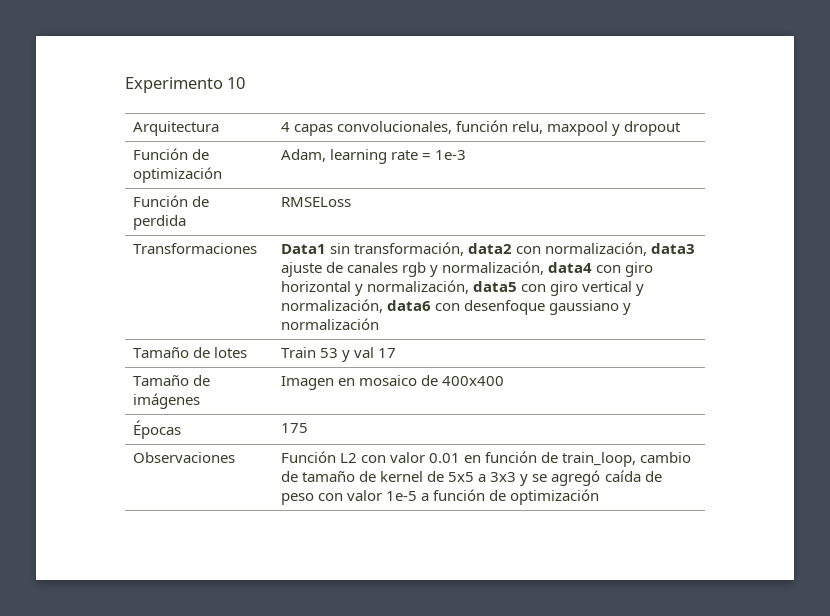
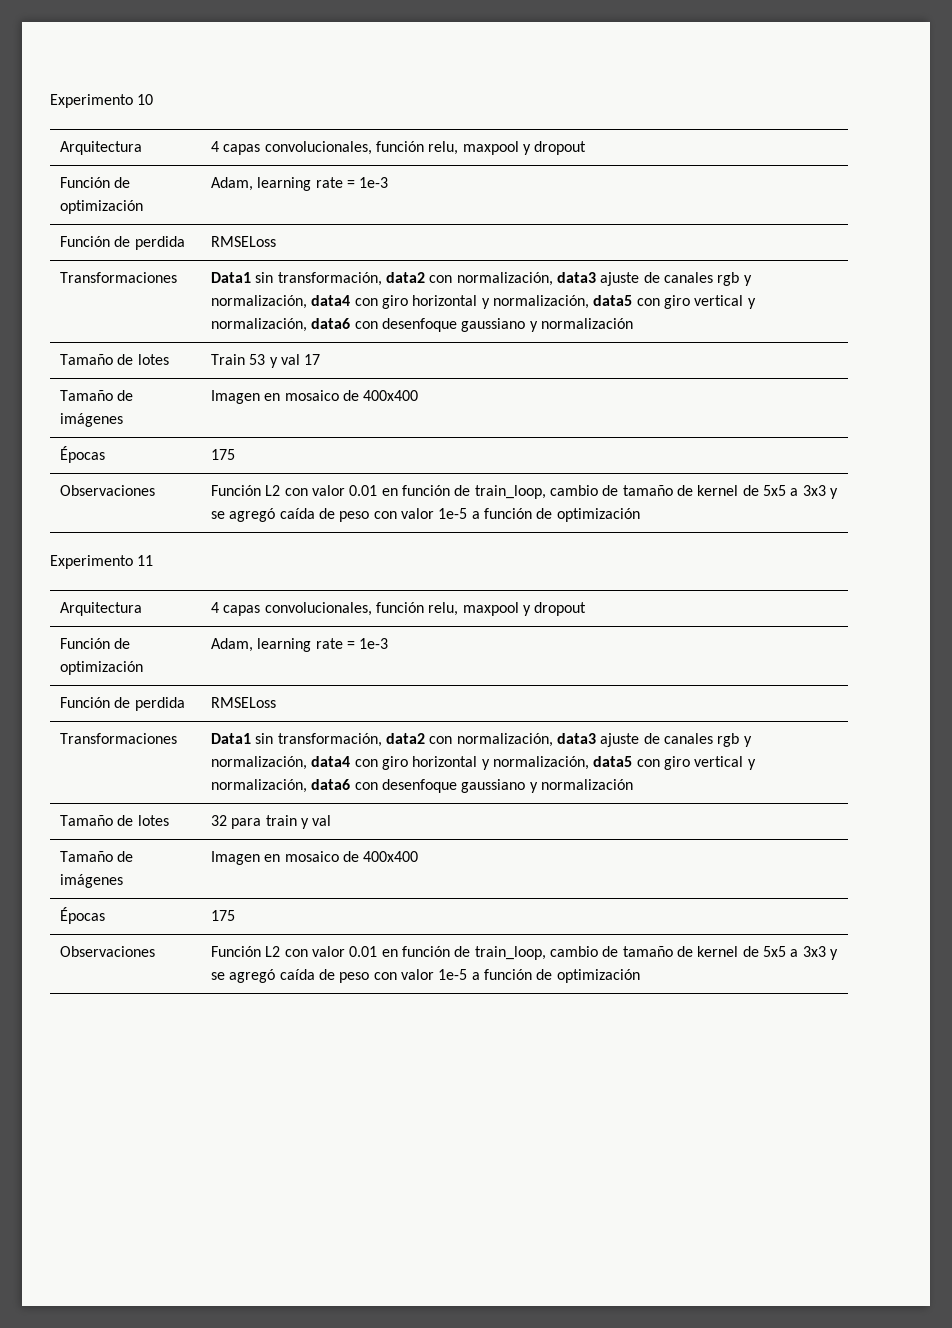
+ Experimento 11
+ Arquitectura | 4 capas convolucionales, función relu, maxpool y dropout
+ Función de optimización | Adam, learning rate = 1e-3
+ Función de perdida | RMSELoss
+ Transformaciones | Data1 sin transformación, data2 con normalización, data3 ajuste de canales rgb y normalización, data4 con giro horizontal y normalización, data5 con giro vertical y normalización, data6 con desenfoque gaussiano y normalización
+ Tamaño de lotes | 32 para train y val
+ Tamaño de imágenes | Imagen en mosaico de 400x400
+ Épocas | 175
+ Observaciones | Función L2 con valor 0.01 en función de train_loop, cambio de tamaño de kernel de 5x5 a 3x3 y se agregó caída de peso con valor 1e-5 a función de optimización

